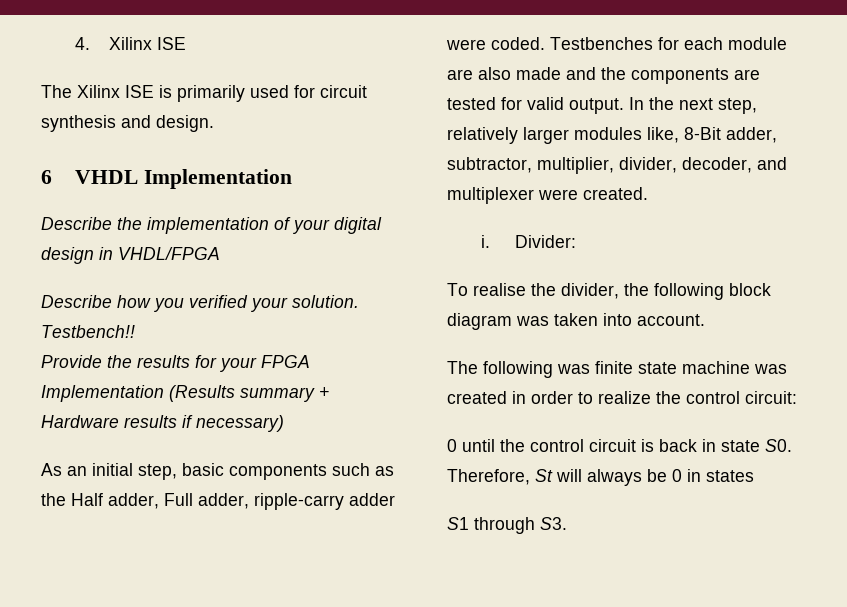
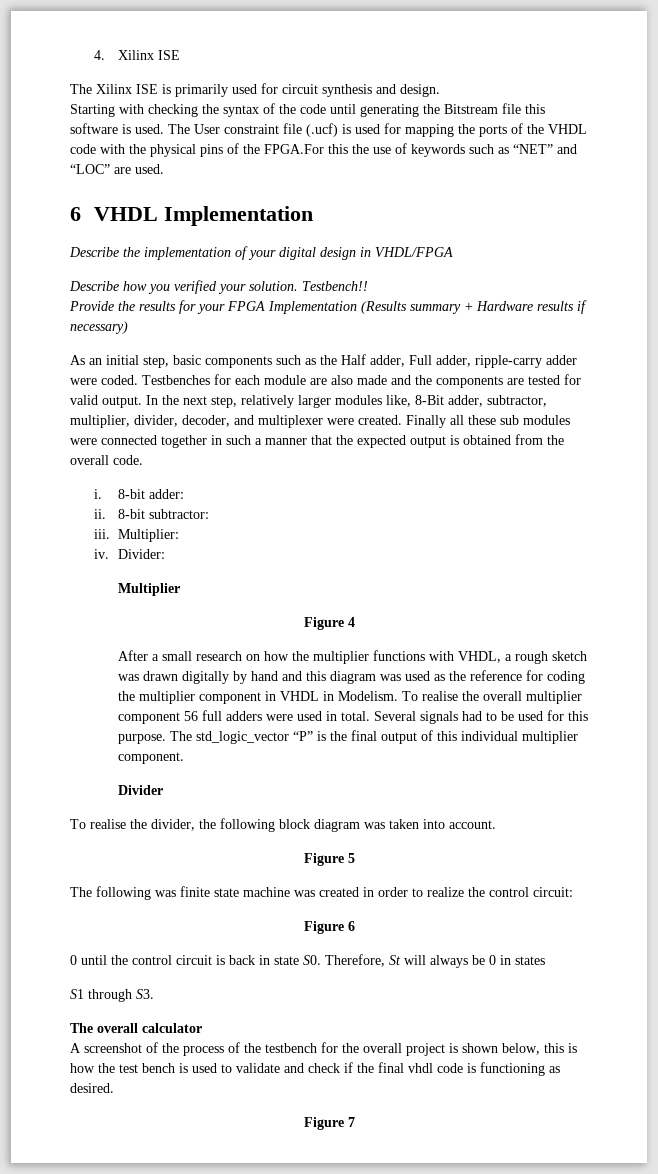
+ Starting with checking the syntax of the code until generating the Bitstream file this software is used. The User constraint file (.ucf) is used for mapping the ports of the VHDL code with the physical pins of the FPGA.For this the use of keywords such as “NET” and “LOC” are used.
- In the next step, relatively larger modules like, 8-Bit adder, subtractor, multiplier, divider, decoder, and multiplexer were created.
- i. Divider:
+ In the next step, relatively larger modules like, 8-Bit adder, subtractor, multiplier, divider, decoder, and multiplexer were created. Finally all these sub modules were connected together in such a manner that the expected output is obtained from the overall code.
+ i. 8-bit adder:
+ ii. 8-bit subtractor:
+ iii. Multiplier:
+ iv. Divider:
+ Multiplier
+ Figure 4
+ After a small research on how the multiplier functions with VHDL, a rough sketch was drawn digitally by hand and this diagram was used as the reference for coding the multiplier component in VHDL in Modelism. To realise the overall multiplier component 56 full adders were used in total. Several signals had to be used for this purpose. The std_logic_vector “P” is the final output of this individual multiplier component.
+ Divider
+ Figure 5
+ Figure 6
+ The overall calculator
+ A screenshot of the process of the testbench for the overall project is shown below, this is how the test bench is used to validate and check if the final vhdl code is functioning as desired.
+ Figure 7

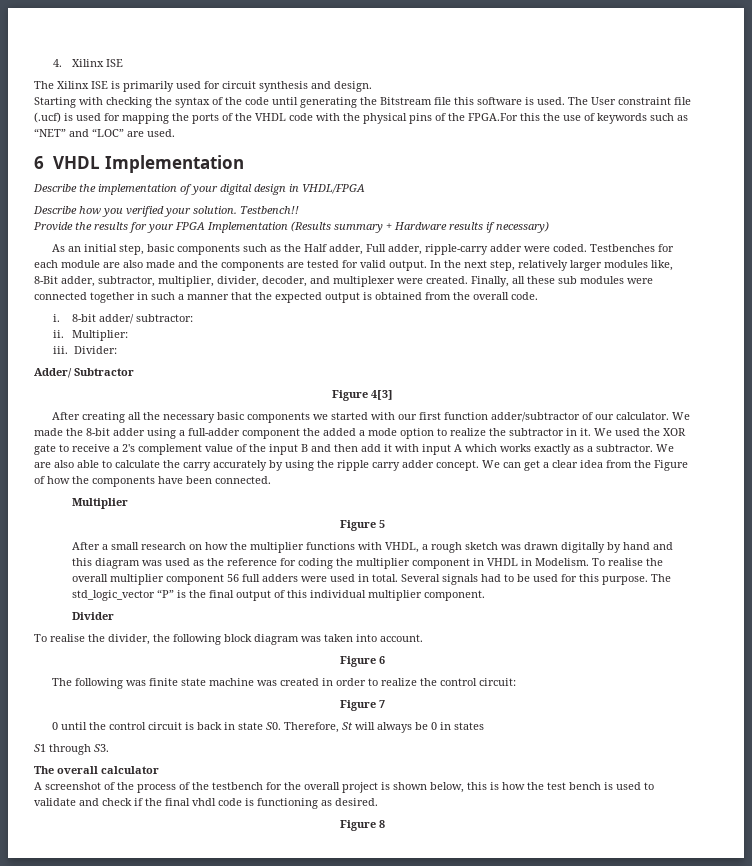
- Finally all these sub modules were connected together in such a manner that the expected output is obtained from the overall code.
+ Finally, all these sub modules were connected together in such a manner that the expected output is obtained from the overall code.
- 8-bit adder:
- ii. 8-bit subtractor:
+ 8-bit adder/ subtractor:
- iii.
+ ii.
- iv.
+ iii.
+ Adder/ Subtractor
+ Figure 4[3]
+ After creating all the necessary basic components we started with our first function adder/subtractor of our calculator. We made the 8-bit adder using a full-adder component the added a mode option to realize the subtractor in it. We used the XOR gate to receive a 2's complement value of the input B and then add it with input A which works exactly as a subtractor. We are also able to calculate the carry accurately by using the ripple carry adder concept. We can get a clear idea from the Figure of how the components have been connected.
- Figure 4
+ Figure 5
- Figure 5
+ Figure 6
- Figure 6
+ Figure 7
- Figure 7
+ Figure 8

